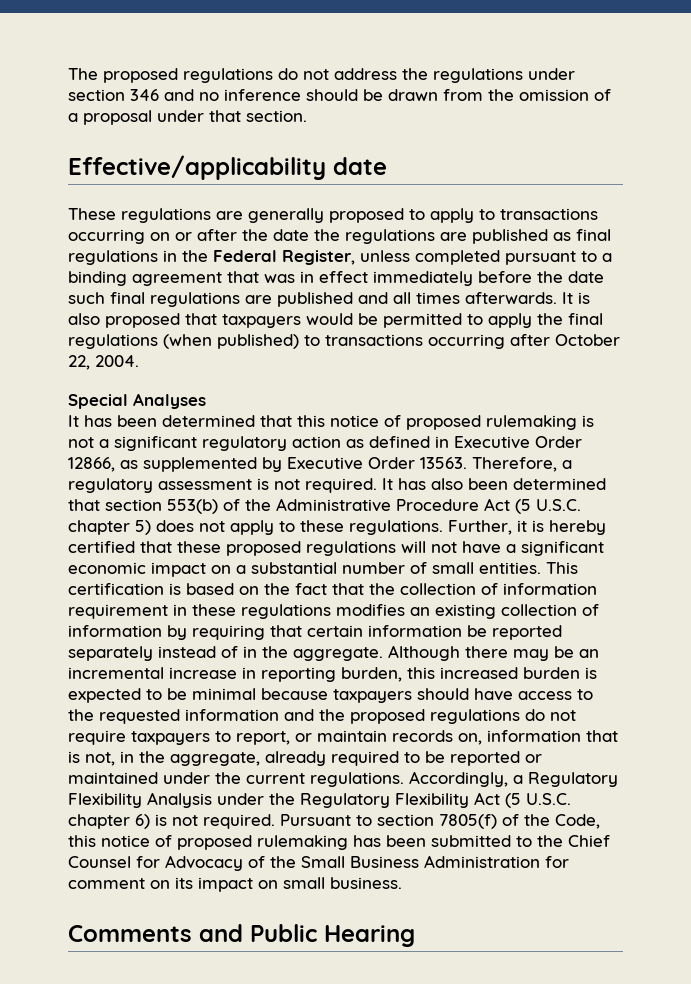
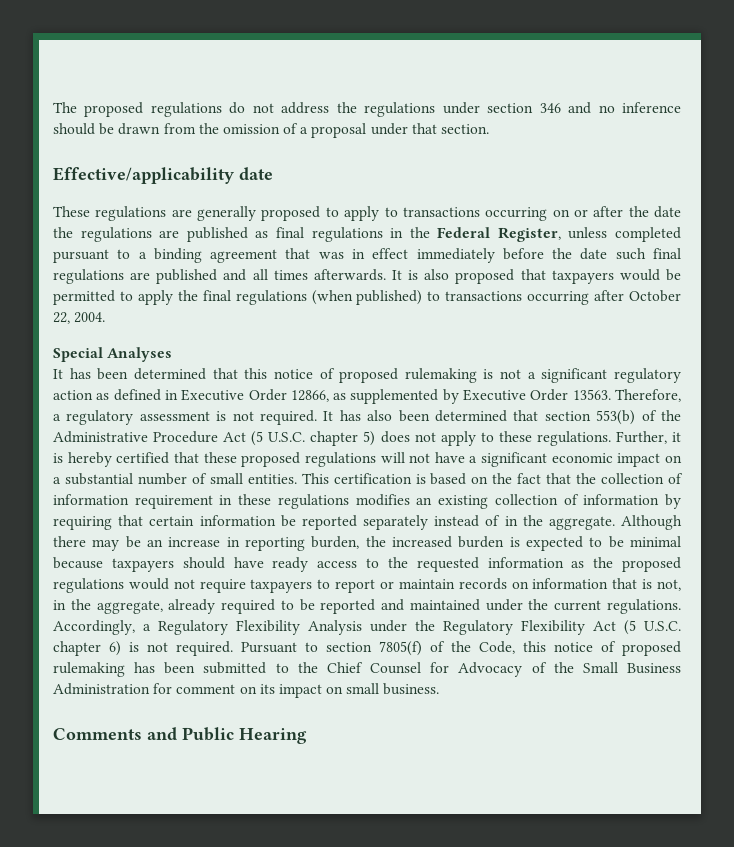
- Although there may be an incremental increase in reporting burden, this increased burden is expected to be minimal because taxpayers should have access to the requested information and the proposed regulations do not require taxpayers to report, or maintain records on, information that is not, in the aggregate, already required to be reported or maintained under the current regulations.
+ Although there may be an increase in reporting burden, the increased burden is expected to be minimal because taxpayers should have ready access to the requested information as the proposed regulations would not require taxpayers to report or maintain records on information that is not, in the aggregate, already required to be reported and maintained under the current regulations.

